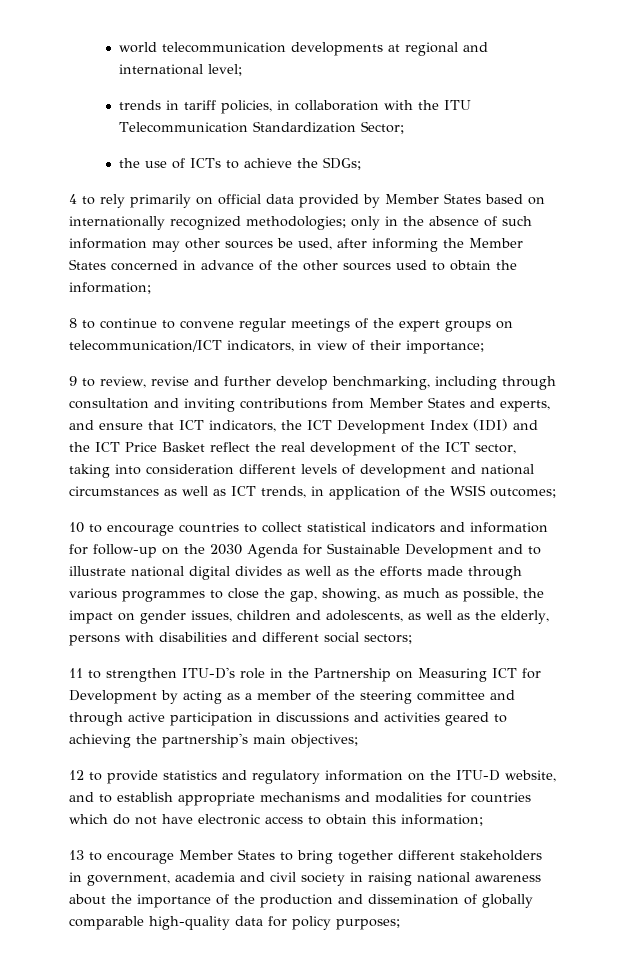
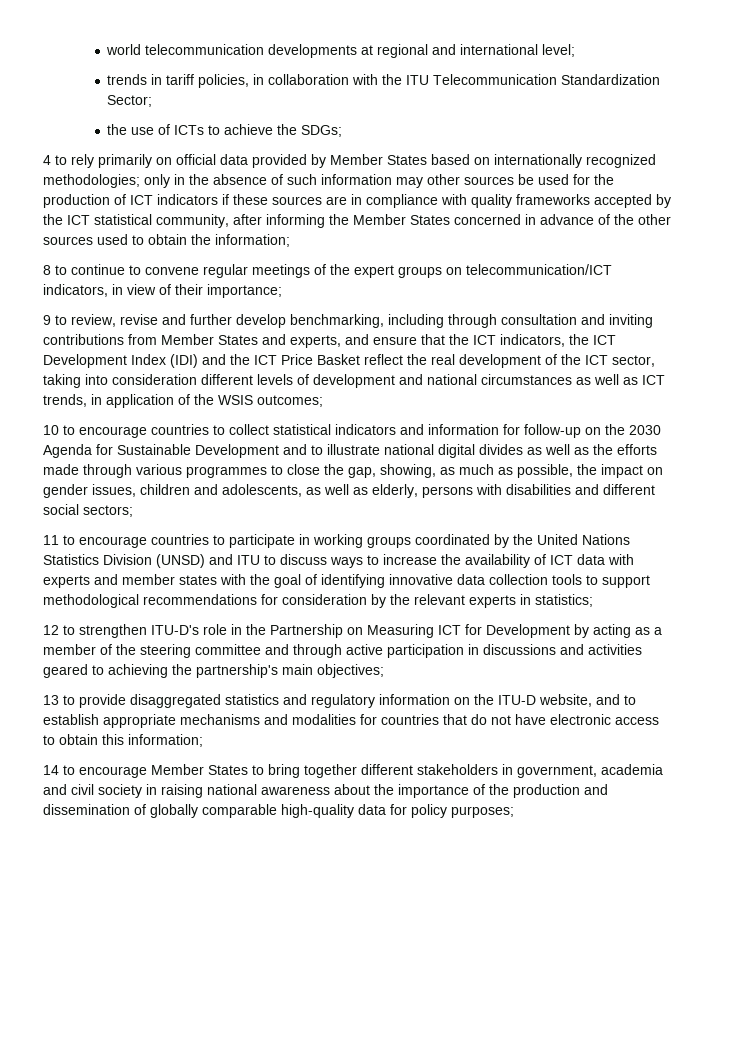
- 4 to rely primarily on official data provided by Member States based on internationally recognized methodologies; only in the absence of such information may other sources be used, after informing the Member States concerned in advance of the other sources used to obtain the information;
+ 4 to rely primarily on official data provided by Member States based on internationally recognized methodologies; only in the absence of such information may other sources be used for the production of ICT indicators if these sources are in compliance with quality frameworks accepted by the ICT statistical community, after informing the Member States concerned in advance of the other sources used to obtain the information;
- 9 to review, revise and further develop benchmarking, including through consultation and inviting contributions from Member States and experts, and ensure that ICT indicators, the ICT Development Index (IDI) and the ICT Price Basket reflect the real development of the ICT sector, taking into consideration different levels of development and national circumstances as well as ICT trends, in application of the WSIS outcomes;
+ 9 to review, revise and further develop benchmarking, including through consultation and inviting contributions from Member States and experts, and ensure that the ICT indicators, the ICT Development Index (IDI) and the ICT Price Basket reflect the real development of the ICT sector, taking into consideration different levels of development and national circumstances as well as ICT trends, in application of the WSIS outcomes;
- 10 to encourage countries to collect statistical indicators and information for follow-up on the 2030 Agenda for Sustainable Development and to illustrate national digital divides as well as the efforts made through various programmes to close the gap, showing, as much as possible, the impact on gender issues, children and adolescents, as well as the elderly, persons with disabilities and different social sectors;
+ 10 to encourage countries to collect statistical indicators and information for follow-up on the 2030 Agenda for Sustainable Development and to illustrate national digital divides as well as the efforts made through various programmes to close the gap, showing, as much as possible, the impact on gender issues, children and adolescents, as well as elderly, persons with disabilities and different social sectors;
- 11 to strengthen ITU-D's role in the Partnership on Measuring ICT for Development by acting as a member of the steering committee and through active participation in discussions and activities geared to achieving the partnership's main objectives;
+ 11 to encourage countries to participate in working groups coordinated by the United Nations Statistics Division (UNSD) and ITU to discuss ways to increase the availability of ICT data with experts and member states with the goal of identifying innovative data collection tools to support methodological recommendations for consideration by the relevant experts in statistics;
+ 12 to strengthen ITU-D's role in the Partnership on Measuring ICT for Development by acting as a member of the steering committee and through active participation in discussions and activities geared to achieving the partnership's main objectives;
- 12 to provide statistics and regulatory information on the ITU-D website, and to establish appropriate mechanisms and modalities for countries which do not have electronic access to obtain this information;
+ 13 to provide disaggregated statistics and regulatory information on the ITU-D website, and to establish appropriate mechanisms and modalities for countries that do not have electronic access to obtain this information;
- 13 to encourage Member States to bring together different stakeholders in government, academia and civil society in raising national awareness about the importance of the production and dissemination of globally comparable high-quality data for policy purposes;
+ 14 to encourage Member States to bring together different stakeholders in government, academia and civil society in raising national awareness about the importance of the production and dissemination of globally comparable high-quality data for policy purposes;

